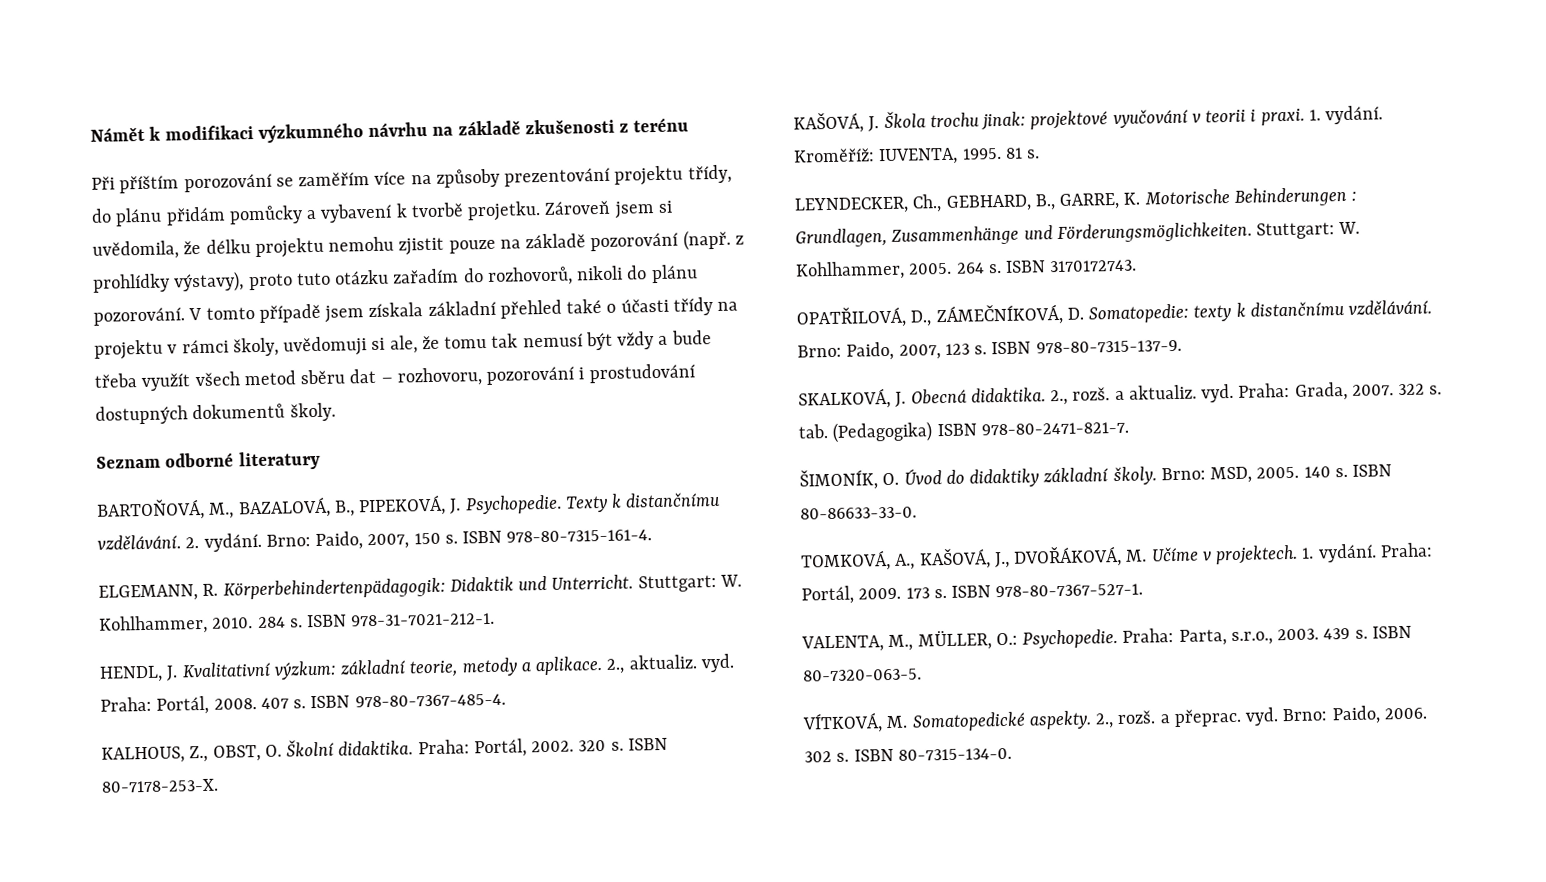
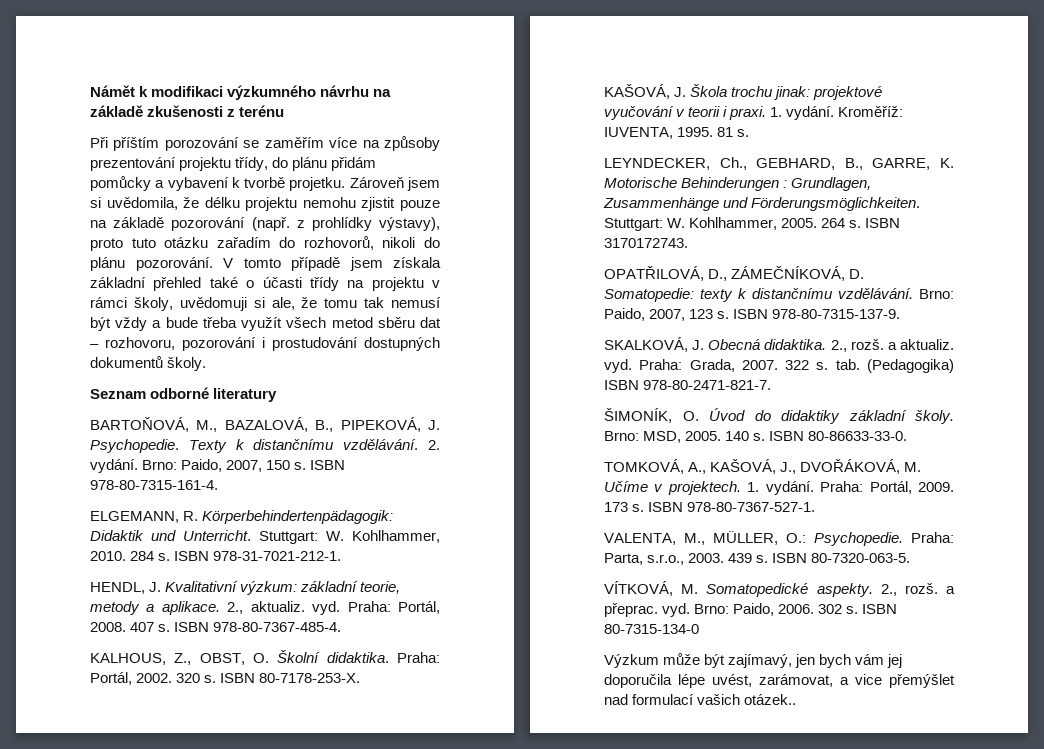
- ISBN 80-7315-134-0.
+ ISBN 80-7315-134-0
+ Výzkum může být zajímavý, jen bych vám jej doporučila lépe uvést, zarámovat, a vice přemýšlet nad formulací vašich otázek..

